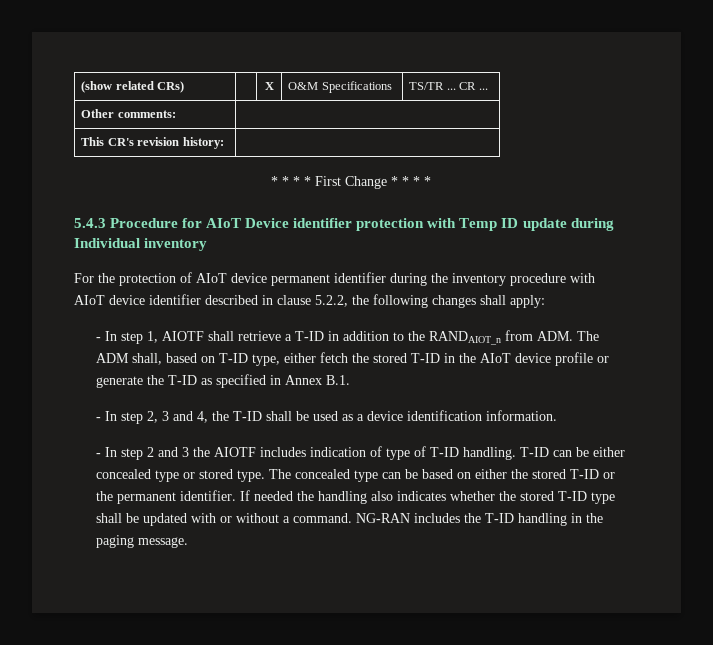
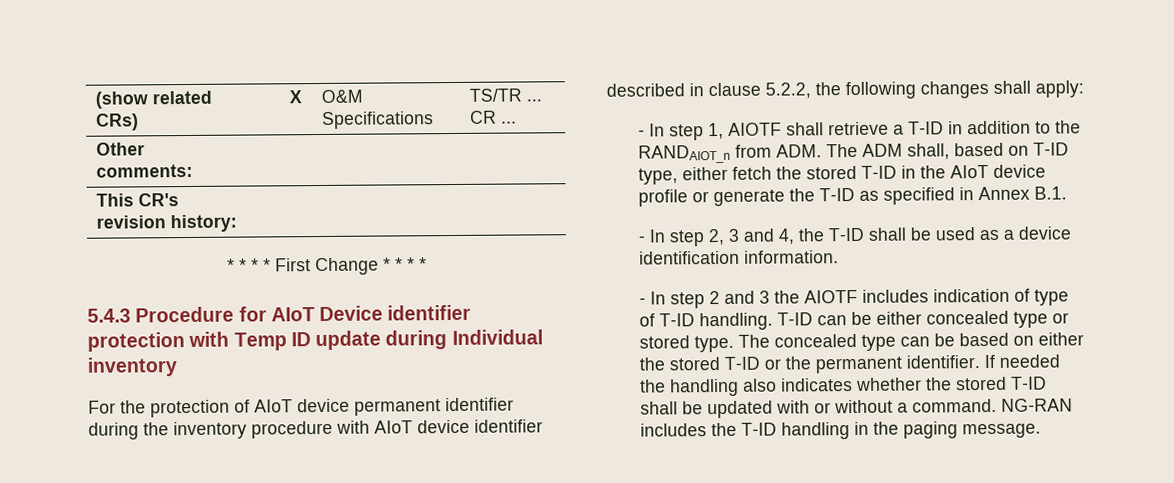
- If needed the handling also indicates whether the stored T-ID type shall be updated with or without a command.
+ If needed the handling also indicates whether the stored T-ID shall be updated with or without a command.

